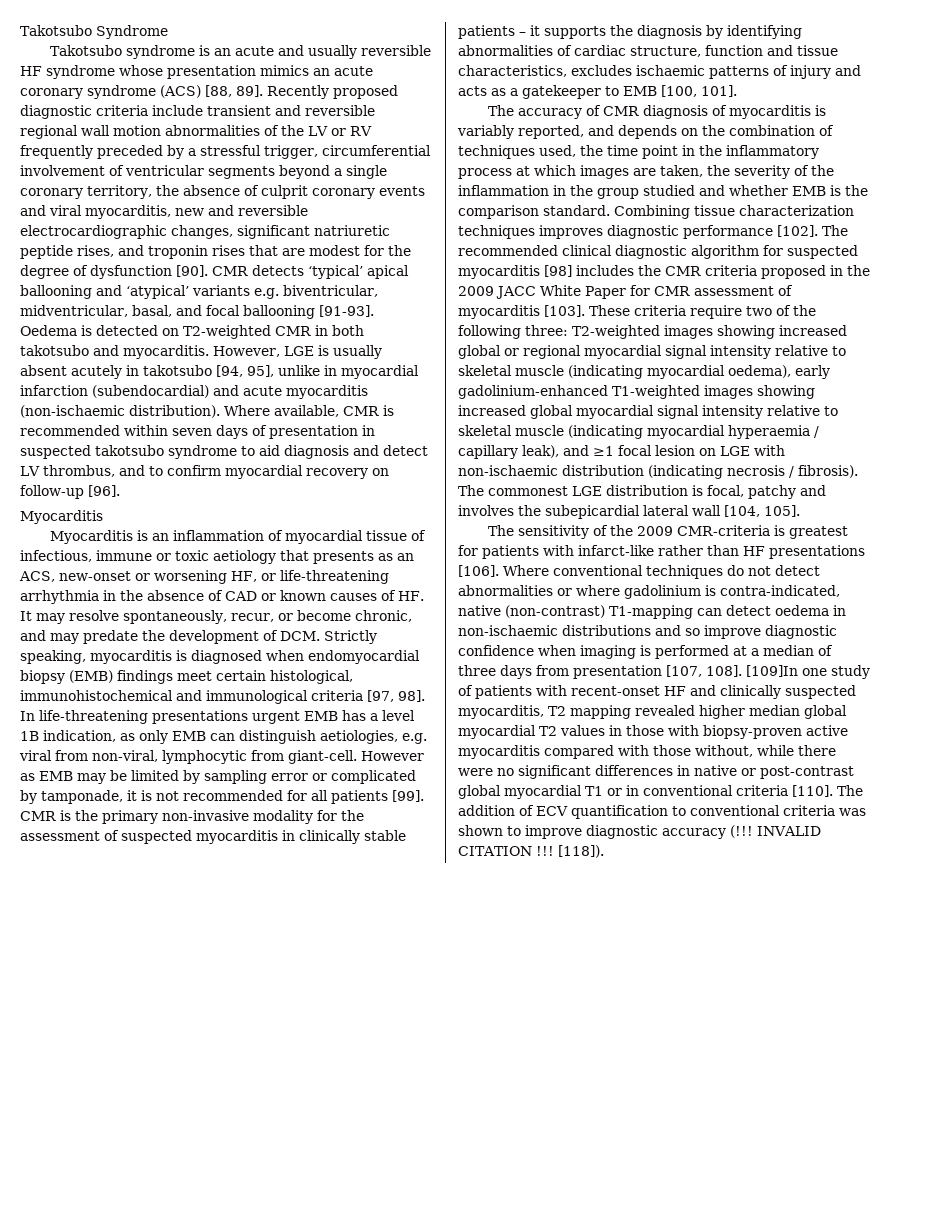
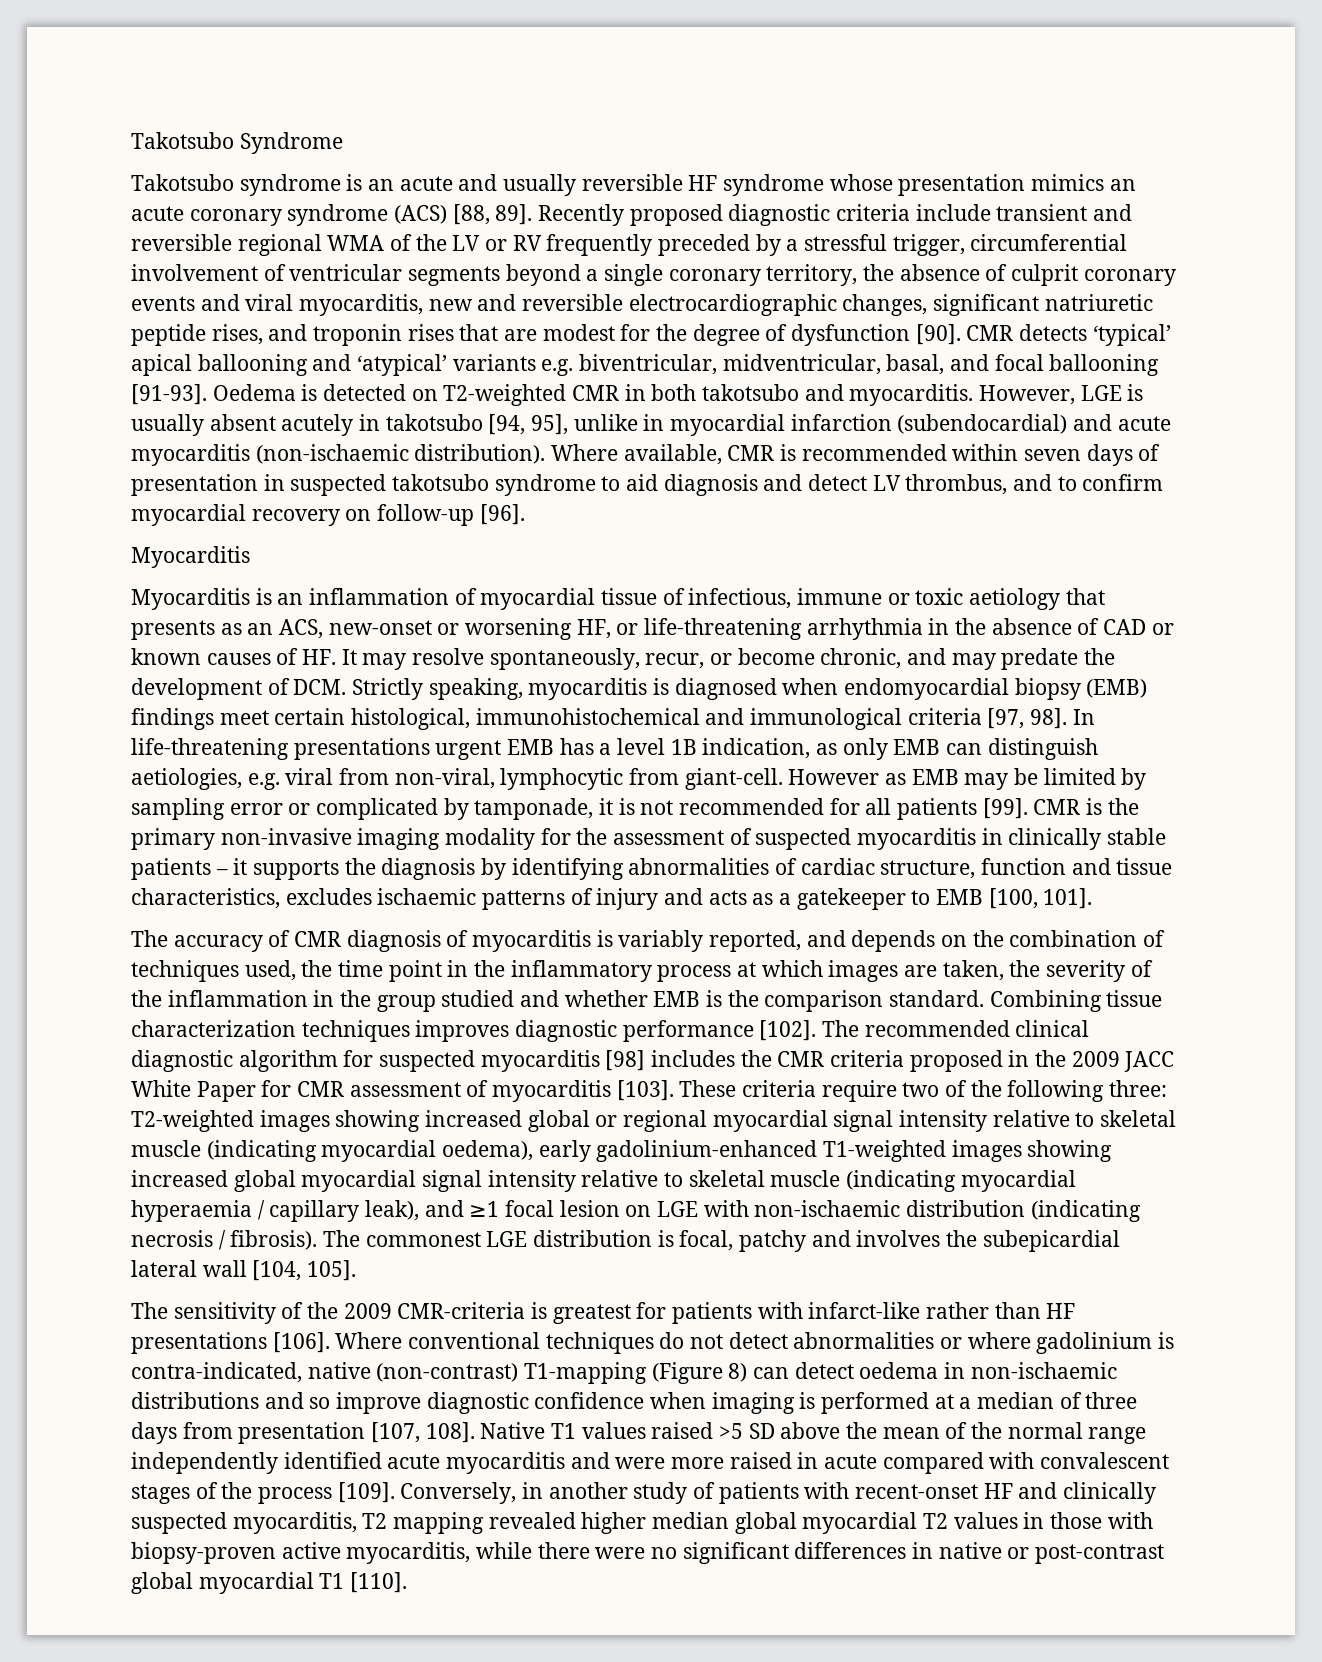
- Recently proposed diagnostic criteria include transient and reversible regional wall motion abnormalities of the LV or RV frequently preceded by a stressful trigger, circumferential involvement of ventricular segments beyond a single coronary territory, the absence of culprit coronary events and viral myocarditis, new and reversible electrocardiographic changes, significant natriuretic peptide rises, and troponin rises that are modest for the degree of dysfunction [90].
+ Recently proposed diagnostic criteria include transient and reversible regional WMA of the LV or RV frequently preceded by a stressful trigger, circumferential involvement of ventricular segments beyond a single coronary territory, the absence of culprit coronary events and viral myocarditis, new and reversible electrocardiographic changes, significant natriuretic peptide rises, and troponin rises that are modest for the degree of dysfunction [90].
- CMR is the primary non-invasive modality for the assessment of suspected myocarditis in clinically stable patients – it supports the diagnosis by identifying abnormalities of cardiac structure, function and tissue characteristics, excludes ischaemic patterns of injury and acts as a gatekeeper to EMB [100, 101].
+ CMR is the primary non-invasive imaging modality for the assessment of suspected myocarditis in clinically stable patients – it supports the diagnosis by identifying abnormalities of cardiac structure, function and tissue characteristics, excludes ischaemic patterns of injury and acts as a gatekeeper to EMB [100, 101].
- Where conventional techniques do not detect abnormalities or where gadolinium is contra-indicated, native (non-contrast) T1-mapping can detect oedema in non-ischaemic distributions and so improve diagnostic confidence when imaging is performed at a median of three days from presentation [107, 108].
+ Where conventional techniques do not detect abnormalities or where gadolinium is contra-indicated, native (non-contrast) T1-mapping (Figure 8) can detect oedema in non-ischaemic distributions and so improve diagnostic confidence when imaging is performed at a median of three days from presentation [107, 108].
- [109]In one study of patients with recent-onset HF and clinically suspected myocarditis, T2 mapping revealed higher median global myocardial T2 values in those with biopsy-proven active myocarditis compared with those without, while there were no significant differences in native or post-contrast global myocardial T1 or in conventional criteria [110]. The addition of ECV quantification to conventional criteria was shown to improve diagnostic accuracy (!!! INVALID CITATION !!! [118]).
+ Native T1 values raised >5 SD above the mean of the normal range independently identified acute myocarditis and were more raised in acute compared with convalescent stages of the process [109]. Conversely, in another study of patients with recent-onset HF and clinically suspected myocarditis, T2 mapping revealed higher median global myocardial T2 values in those with biopsy-proven active myocarditis, while there were no significant differences in native or post-contrast global myocardial T1 [110].

